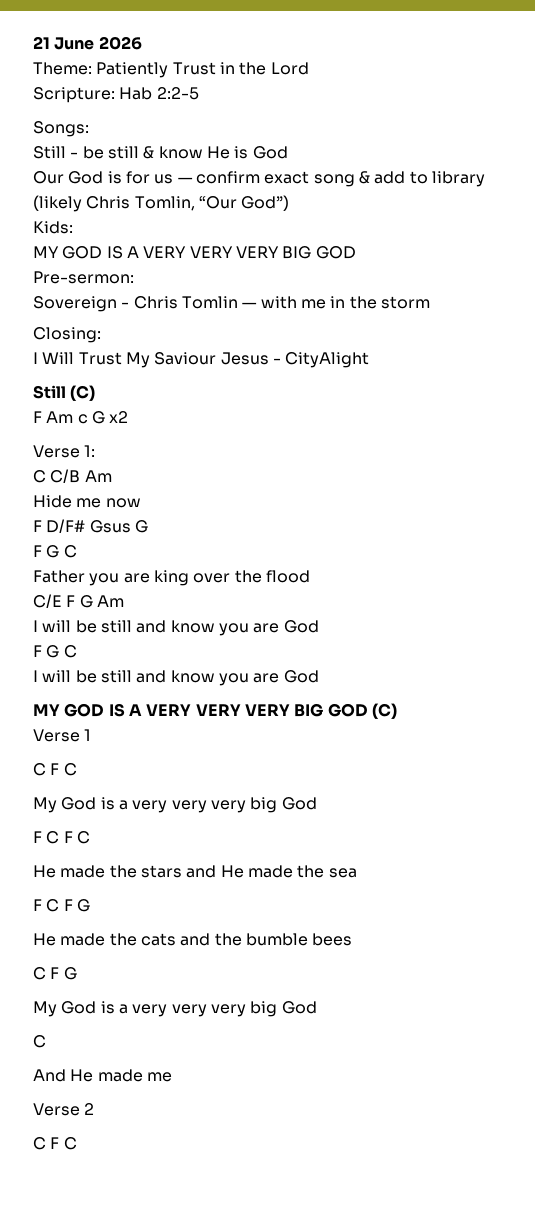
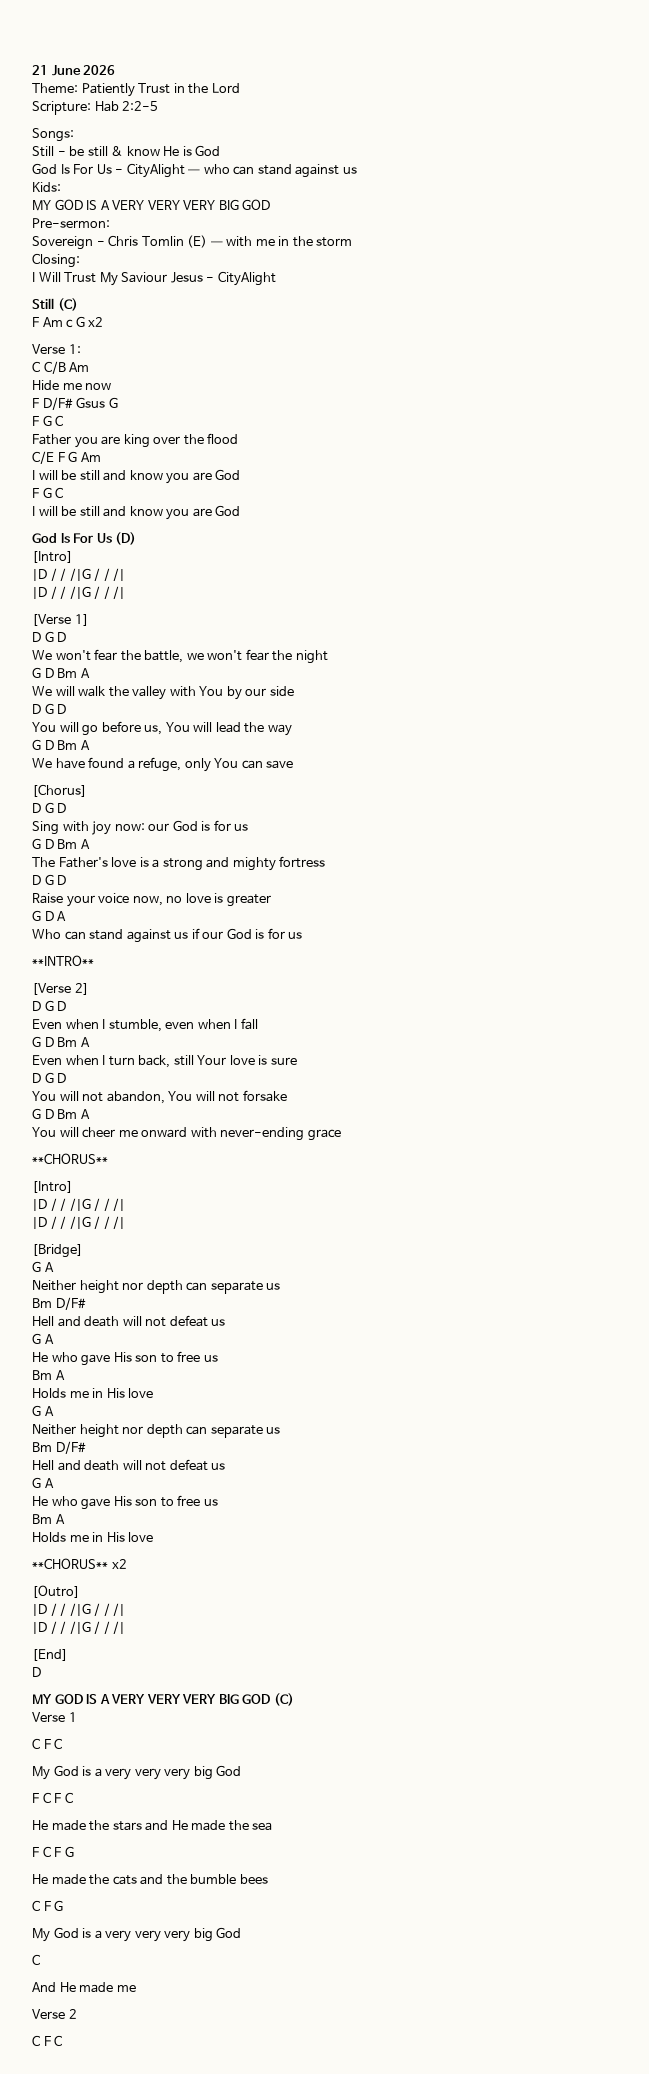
- Our God is for us — confirm exact song & add to library (likely Chris Tomlin, “Our God”)
+ God Is For Us - CityAlight — who can stand against us
- Sovereign - Chris Tomlin — with me in the storm
+ Sovereign - Chris Tomlin (E) — with me in the storm
+ God Is For Us (D)
+ [Intro]
+ |D / / /|G / / /|
+ |D / / /|G / / /|
+ [Verse 1]
+ D G D
+ We won't fear the battle, we won't fear the night
+ G D Bm A
+ We will walk the valley with You by our side
+ D G D
+ You will go before us, You will lead the way
+ G D Bm A
+ We have found a refuge, only You can save
+ [Chorus]
+ D G D
+ Sing with joy now: our God is for us
+ G D Bm A
+ The Father's love is a strong and mighty fortress
+ D G D
+ Raise your voice now, no love is greater
+ G D A
+ Who can stand against us if our God is for us
+ **INTRO**
+ [Verse 2]
+ D G D
+ Even when I stumble, even when I fall
+ G D Bm A
+ Even when I turn back, still Your love is sure
+ D G D
+ You will not abandon, You will not forsake
+ G D Bm A
+ You will cheer me onward with never-ending grace
+ **CHORUS**
+ [Intro]
+ |D / / /|G / / /|
+ |D / / /|G / / /|
+ [Bridge]
+ G A
+ Neither height nor depth can separate us
+ Bm D/F#
+ Hell and death will not defeat us
+ G A
+ He who gave His son to free us
+ Bm A
+ Holds me in His love
+ G A
+ Neither height nor depth can separate us
+ Bm D/F#
+ Hell and death will not defeat us
+ G A
+ He who gave His son to free us
+ Bm A
+ Holds me in His love
+ **CHORUS** x2
+ [Outro]
+ |D / / /|G / / /|
+ |D / / /|G / / /|
+ [End]
+ D

